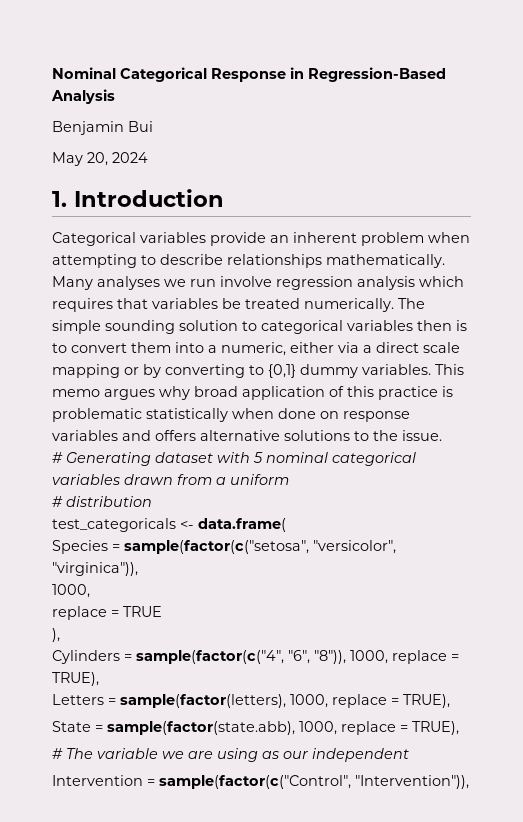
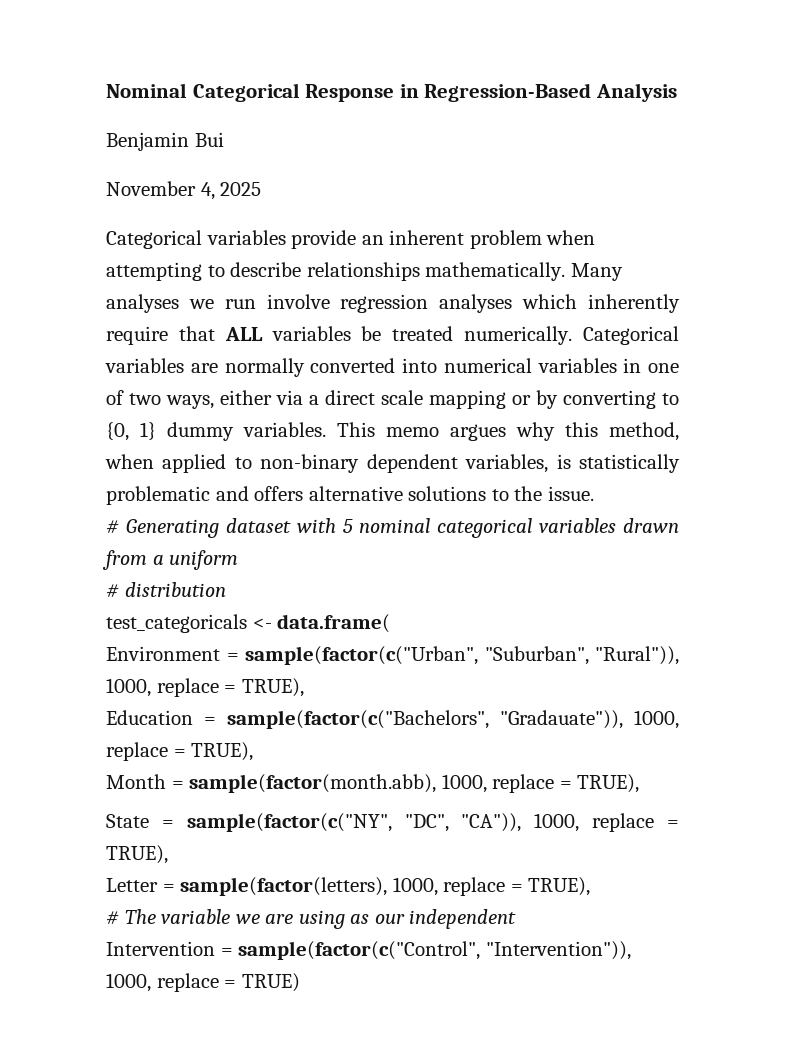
- May 20, 2024
- 1. Introduction
+ November 4, 2025
- Many analyses we run involve regression analysis which requires that variables be treated numerically. The simple sounding solution to categorical variables then is to convert them into a numeric, either via a direct scale mapping or by converting to {0,1} dummy variables.
+ Many analyses we run involve regression analyses which inherently require that ALL variables be treated numerically. Categorical variables are normally converted into numerical variables in one of two ways, either via a direct scale mapping or by converting to {0, 1} dummy variables.
- This memo argues why broad application of this practice is problematic statistically when done on response variables and offers alternative solutions to the issue.
+ This memo argues why this method, when applied to non-binary dependent variables, is statistically problematic and offers alternative solutions to the issue.
- Species = sample(factor(c("setosa", "versicolor", "virginica")),
- 1000,
- replace = TRUE
- ),
- Cylinders = sample(factor(c("4", "6", "8")), 1000, replace = TRUE),
- Letters = sample(factor(letters), 1000, replace = TRUE),
+ Environment = sample(factor(c("Urban", "Suburban", "Rural")), 1000, replace = TRUE),
+ Education = sample(factor(c("Bachelors", "Gradauate")), 1000, replace = TRUE),
+ Month = sample(factor(month.abb), 1000, replace = TRUE),
- State = sample(factor(state.abb), 1000, replace = TRUE),
+ State = sample(factor(c("NY", "DC", "CA")), 1000, replace = TRUE),
+ Letter = sample(factor(letters), 1000, replace = TRUE),
- Intervention = sample(factor(c("Control", "Intervention")),
+ Intervention = sample(factor(c("Control", "Intervention")), 1000, replace = TRUE)

